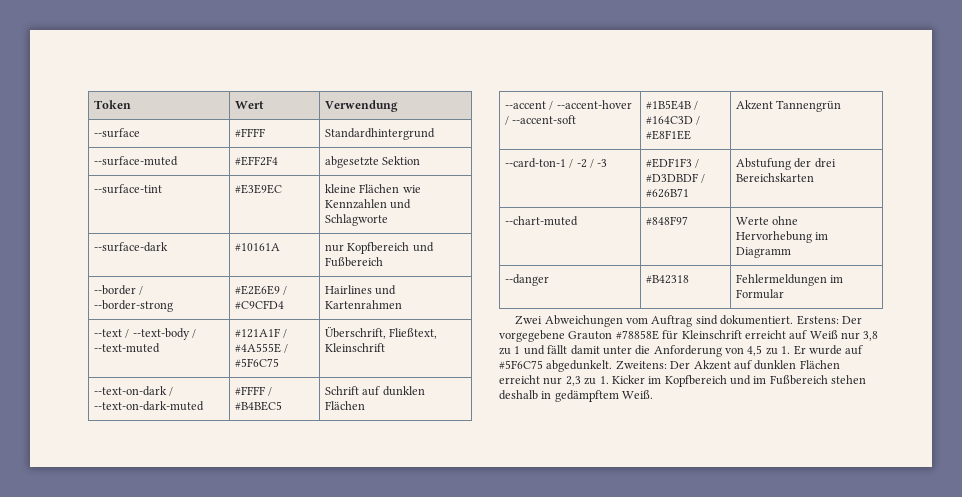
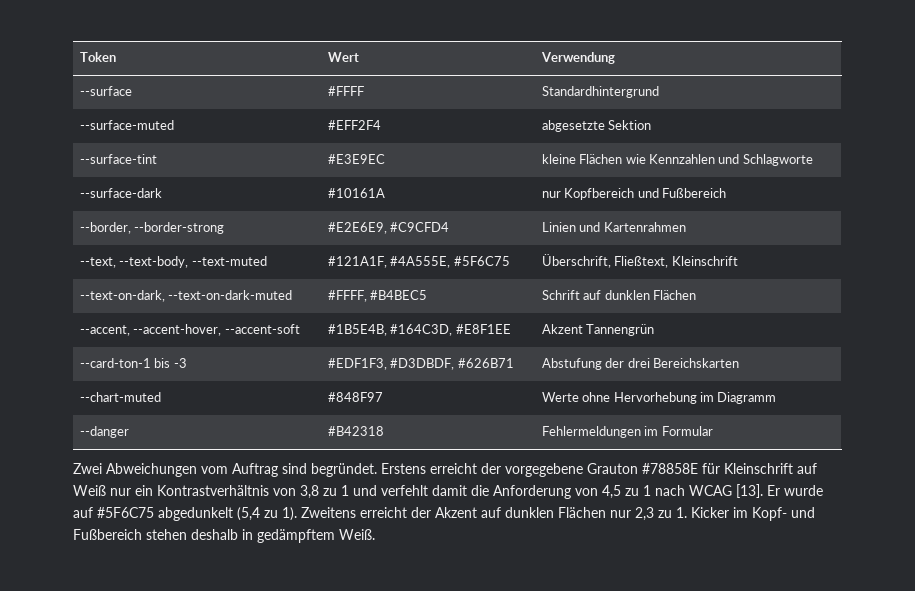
- --border / --border-strong | #E2E6E9 / #C9CFD4 | Hairlines und Kartenrahmen
+ --border, --border-strong | #E2E6E9, #C9CFD4 | Linien und Kartenrahmen
- --text / --text-body / --text-muted | #121A1F / #4A555E / #5F6C75 | Überschrift, Fließtext, Kleinschrift
+ --text, --text-body, --text-muted | #121A1F, #4A555E, #5F6C75 | Überschrift, Fließtext, Kleinschrift
- --text-on-dark / --text-on-dark-muted | #FFFF / #B4BEC5 | Schrift auf dunklen Flächen
+ --text-on-dark, --text-on-dark-muted | #FFFF, #B4BEC5 | Schrift auf dunklen Flächen
- --accent / --accent-hover / --accent-soft | #1B5E4B / #164C3D / #E8F1EE | Akzent Tannengrün
- --card-ton-1 / -2 / -3 | #EDF1F3 / #D3DBDF / #626B71 | Abstufung der drei Bereichskarten
+ --accent, --accent-hover, --accent-soft | #1B5E4B, #164C3D, #E8F1EE | Akzent Tannengrün
+ --card-ton-1 bis -3 | #EDF1F3, #D3DBDF, #626B71 | Abstufung der drei Bereichskarten
- Zwei Abweichungen vom Auftrag sind dokumentiert. Erstens: Der vorgegebene Grauton #78858E für Kleinschrift erreicht auf Weiß nur 3,8 zu 1 und fällt damit unter die Anforderung von 4,5 zu 1. Er wurde auf #5F6C75 abgedunkelt. Zweitens: Der Akzent auf dunklen Flächen erreicht nur 2,3 zu 1. Kicker im Kopfbereich und im Fußbereich stehen deshalb in gedämpftem Weiß.
+ Zwei Abweichungen vom Auftrag sind begründet. Erstens erreicht der vorgegebene Grauton #78858E für Kleinschrift auf Weiß nur ein Kontrastverhältnis von 3,8 zu 1 und verfehlt damit die Anforderung von 4,5 zu 1 nach WCAG [13]. Er wurde auf #5F6C75 abgedunkelt (5,4 zu 1). Zweitens erreicht der Akzent auf dunklen Flächen nur 2,3 zu 1. Kicker im Kopf- und Fußbereich stehen deshalb in gedämpftem Weiß.

